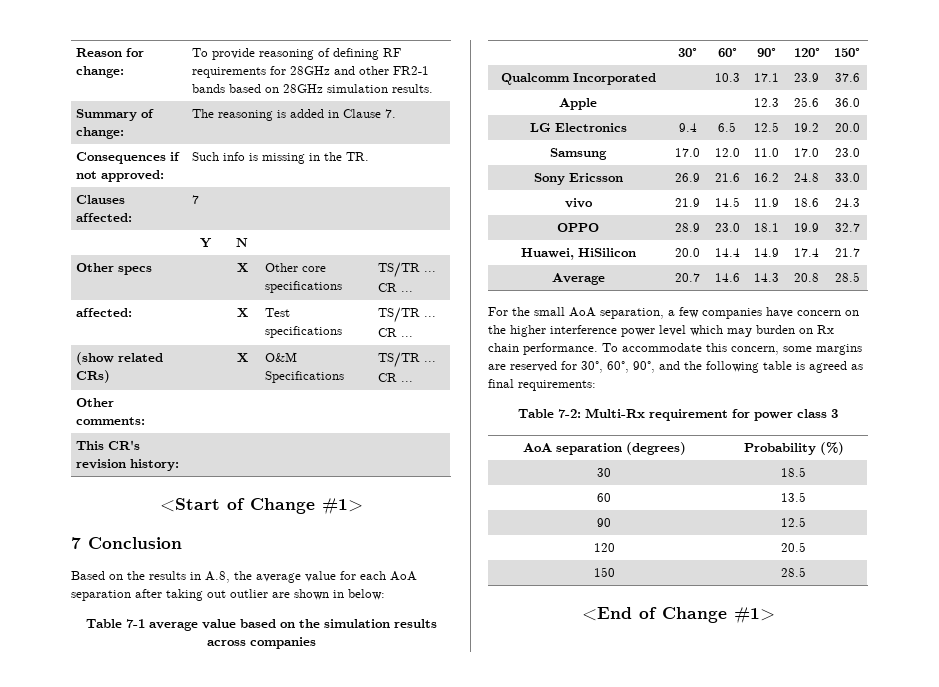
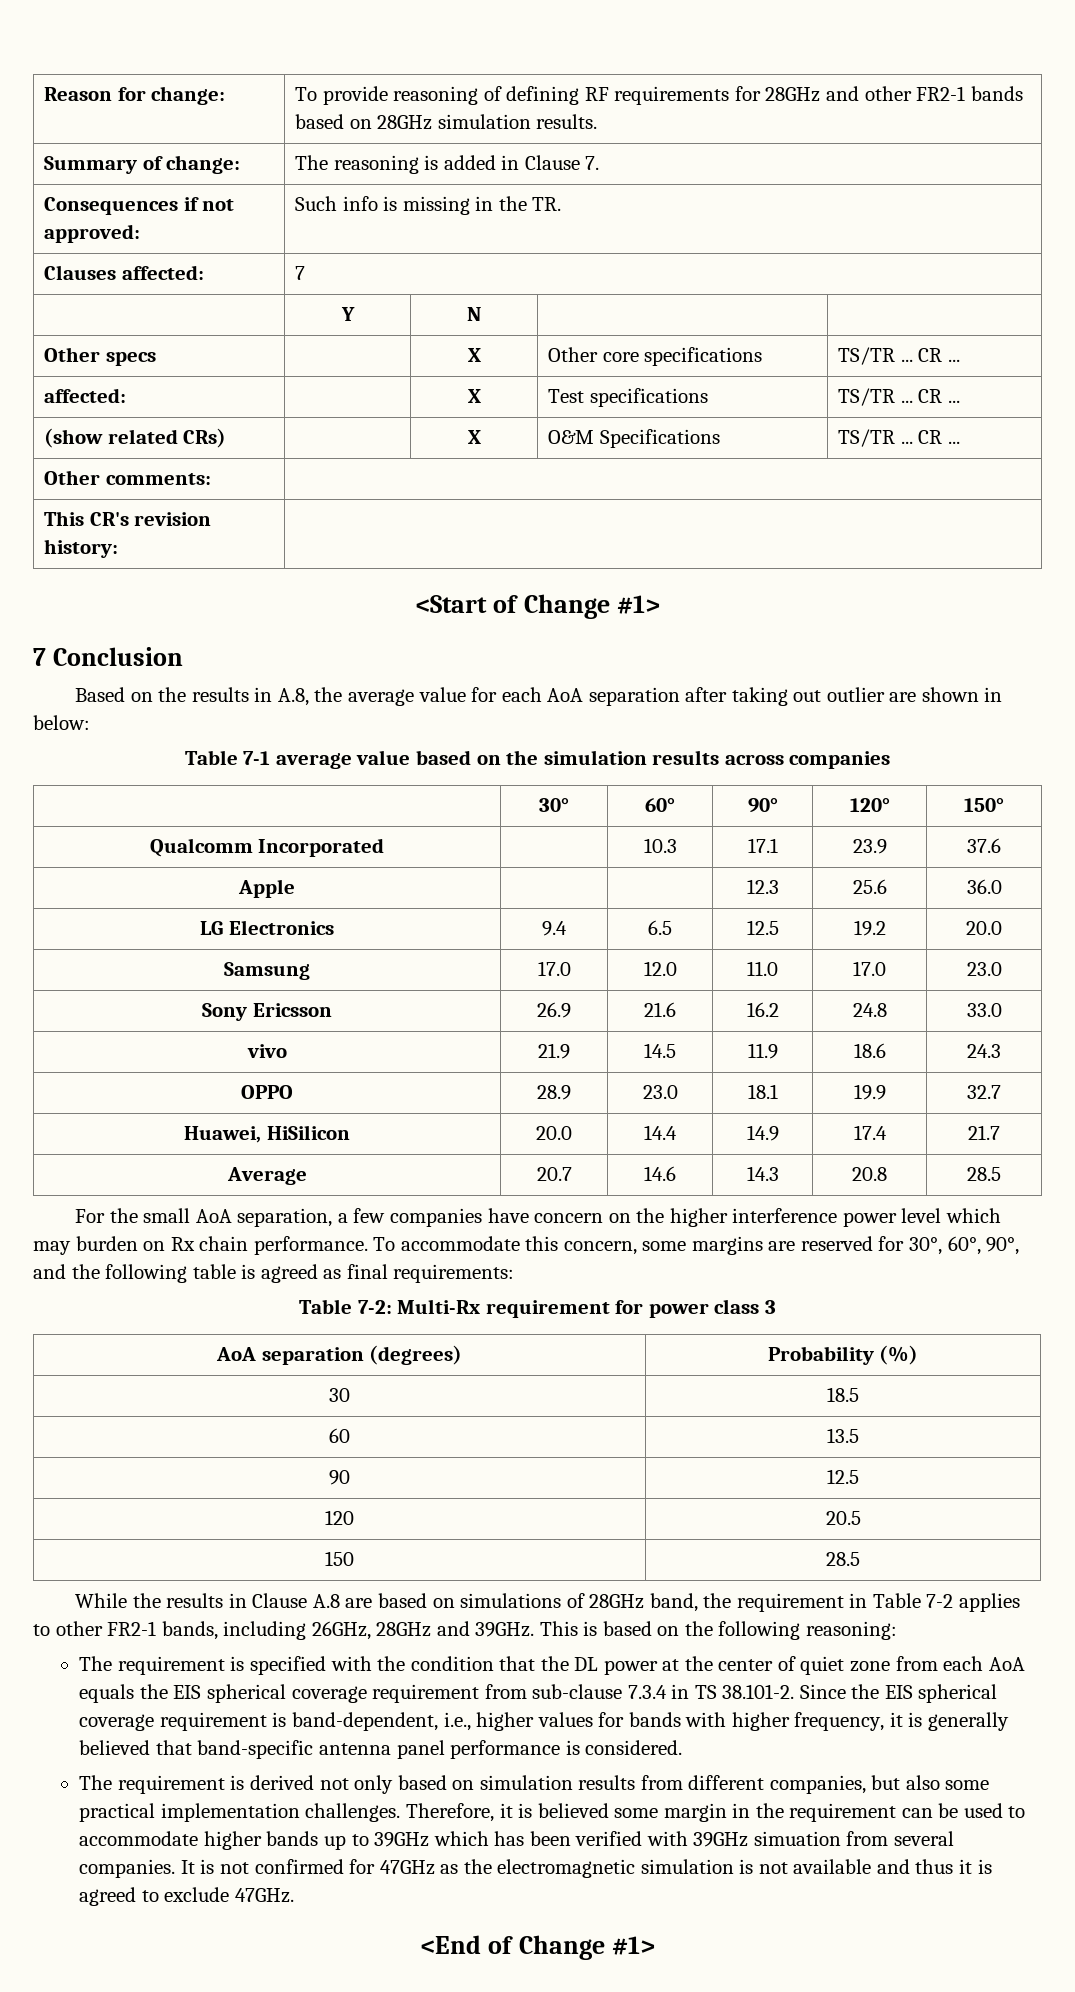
+ While the results in Clause A.8 are based on simulations of 28GHz band, the requirement in Table 7-2 applies to other FR2-1 bands, including 26GHz, 28GHz and 39GHz. This is based on the following reasoning:
+ The requirement is specified with the condition that the DL power at the center of quiet zone from each AoA equals the EIS spherical coverage requirement from sub-clause 7.3.4 in TS 38.101-2. Since the EIS spherical coverage requirement is band-dependent, i.e., higher values for bands with higher frequency, it is generally believed that band-specific antenna panel performance is considered.
+ The requirement is derived not only based on simulation results from different companies, but also some practical implementation challenges. Therefore, it is believed some margin in the requirement can be used to accommodate higher bands up to 39GHz which has been verified with 39GHz simuation from several companies. It is not confirmed for 47GHz as the electromagnetic simulation is not available and thus it is agreed to exclude 47GHz.

